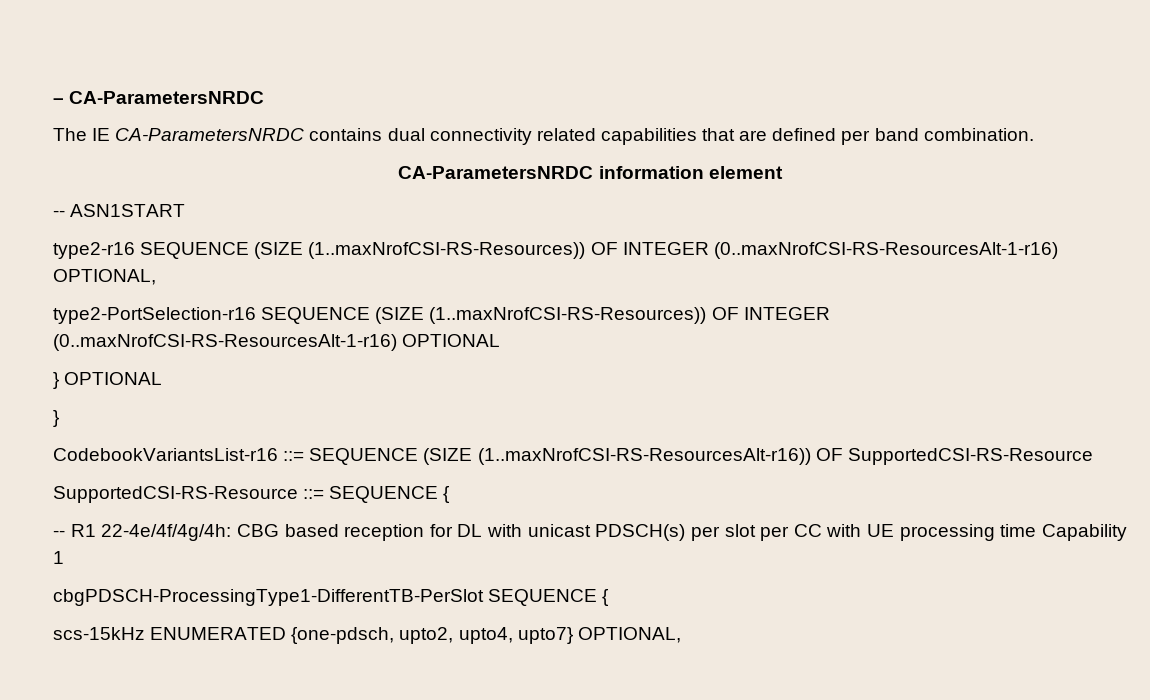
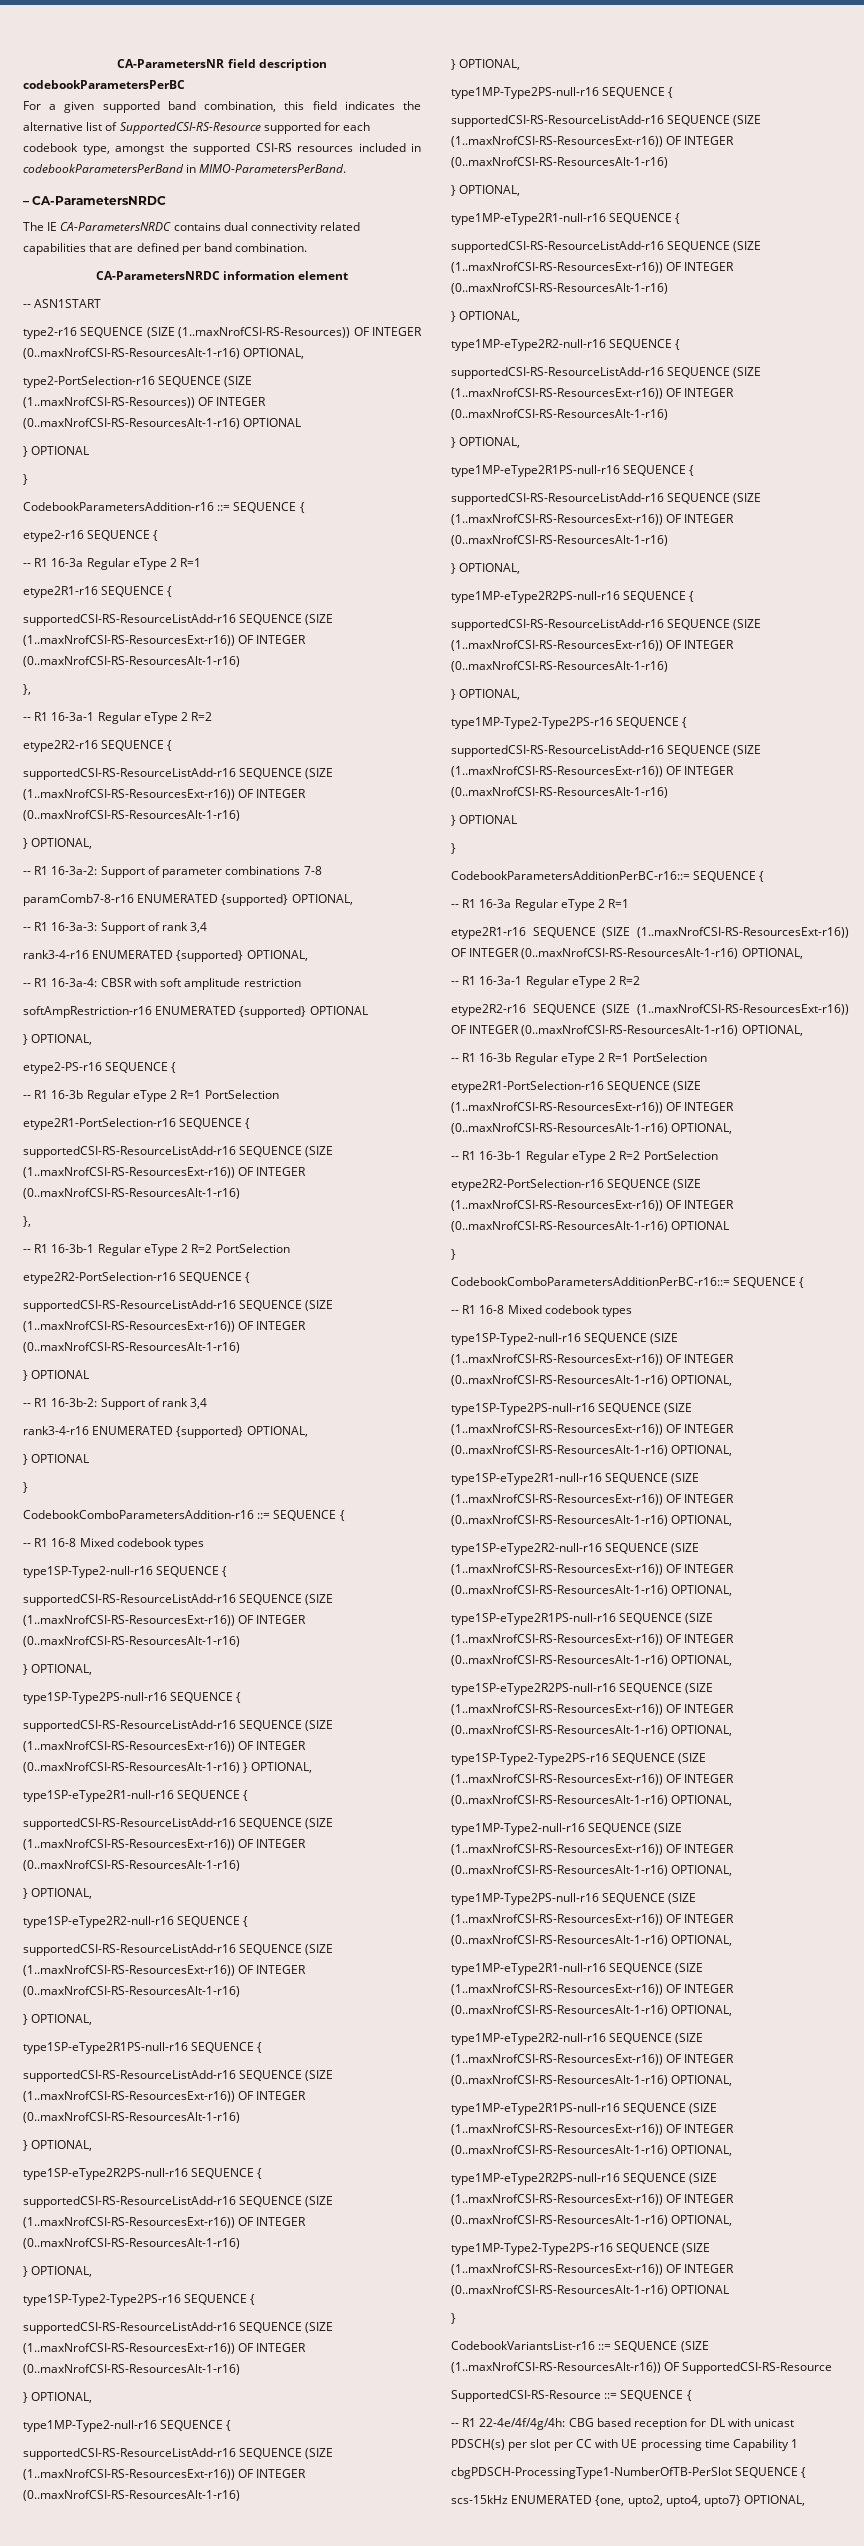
+ CA-ParametersNR field description
+ codebookParametersPerBC
+ For a given supported band combination, this field indicates the alternative list of SupportedCSI-RS-Resource supported for each codebook type, amongst the supported CSI-RS resources included in codebookParametersPerBand in MIMO-ParametersPerBand.
+ CodebookParametersAddition-r16 ::= SEQUENCE {
+ etype2-r16 SEQUENCE {
+ -- R1 16-3a Regular eType 2 R=1
+ etype2R1-r16 SEQUENCE {
+ supportedCSI-RS-ResourceListAdd-r16 SEQUENCE (SIZE (1..maxNrofCSI-RS-ResourcesExt-r16)) OF INTEGER (0..maxNrofCSI-RS-ResourcesAlt-1-r16)
+ },
+ -- R1 16-3a-1 Regular eType 2 R=2
+ etype2R2-r16 SEQUENCE {
+ supportedCSI-RS-ResourceListAdd-r16 SEQUENCE (SIZE (1..maxNrofCSI-RS-ResourcesExt-r16)) OF INTEGER (0..maxNrofCSI-RS-ResourcesAlt-1-r16)
+ } OPTIONAL,
+ -- R1 16-3a-2: Support of parameter combinations 7-8
+ paramComb7-8-r16 ENUMERATED {supported} OPTIONAL,
+ -- R1 16-3a-3: Support of rank 3,4
+ rank3-4-r16 ENUMERATED {supported} OPTIONAL,
+ -- R1 16-3a-4: CBSR with soft amplitude restriction
+ softAmpRestriction-r16 ENUMERATED {supported} OPTIONAL
+ } OPTIONAL,
+ etype2-PS-r16 SEQUENCE {
+ -- R1 16-3b Regular eType 2 R=1 PortSelection
+ etype2R1-PortSelection-r16 SEQUENCE {
+ supportedCSI-RS-ResourceListAdd-r16 SEQUENCE (SIZE (1..maxNrofCSI-RS-ResourcesExt-r16)) OF INTEGER (0..maxNrofCSI-RS-ResourcesAlt-1-r16)
+ },
+ -- R1 16-3b-1 Regular eType 2 R=2 PortSelection
+ etype2R2-PortSelection-r16 SEQUENCE {
+ supportedCSI-RS-ResourceListAdd-r16 SEQUENCE (SIZE (1..maxNrofCSI-RS-ResourcesExt-r16)) OF INTEGER (0..maxNrofCSI-RS-ResourcesAlt-1-r16)
+ } OPTIONAL
+ -- R1 16-3b-2: Support of rank 3,4
+ rank3-4-r16 ENUMERATED {supported} OPTIONAL,
+ } OPTIONAL
+ }
+ CodebookComboParametersAddition-r16 ::= SEQUENCE {
+ -- R1 16-8 Mixed codebook types
+ type1SP-Type2-null-r16 SEQUENCE {
+ supportedCSI-RS-ResourceListAdd-r16 SEQUENCE (SIZE (1..maxNrofCSI-RS-ResourcesExt-r16)) OF INTEGER (0..maxNrofCSI-RS-ResourcesAlt-1-r16)
+ } OPTIONAL,
+ type1SP-Type2PS-null-r16 SEQUENCE {
+ supportedCSI-RS-ResourceListAdd-r16 SEQUENCE (SIZE (1..maxNrofCSI-RS-ResourcesExt-r16)) OF INTEGER (0..maxNrofCSI-RS-ResourcesAlt-1-r16) } OPTIONAL,
+ type1SP-eType2R1-null-r16 SEQUENCE {
+ supportedCSI-RS-ResourceListAdd-r16 SEQUENCE (SIZE (1..maxNrofCSI-RS-ResourcesExt-r16)) OF INTEGER (0..maxNrofCSI-RS-ResourcesAlt-1-r16)
+ } OPTIONAL,
+ type1SP-eType2R2-null-r16 SEQUENCE {
+ supportedCSI-RS-ResourceListAdd-r16 SEQUENCE (SIZE (1..maxNrofCSI-RS-ResourcesExt-r16)) OF INTEGER (0..maxNrofCSI-RS-ResourcesAlt-1-r16)
+ } OPTIONAL,
+ type1SP-eType2R1PS-null-r16 SEQUENCE {
+ supportedCSI-RS-ResourceListAdd-r16 SEQUENCE (SIZE (1..maxNrofCSI-RS-ResourcesExt-r16)) OF INTEGER (0..maxNrofCSI-RS-ResourcesAlt-1-r16)
+ } OPTIONAL,
+ type1SP-eType2R2PS-null-r16 SEQUENCE {
+ supportedCSI-RS-ResourceListAdd-r16 SEQUENCE (SIZE (1..maxNrofCSI-RS-ResourcesExt-r16)) OF INTEGER (0..maxNrofCSI-RS-ResourcesAlt-1-r16)
+ } OPTIONAL,
+ type1SP-Type2-Type2PS-r16 SEQUENCE {
+ supportedCSI-RS-ResourceListAdd-r16 SEQUENCE (SIZE (1..maxNrofCSI-RS-ResourcesExt-r16)) OF INTEGER (0..maxNrofCSI-RS-ResourcesAlt-1-r16)
+ } OPTIONAL,
+ type1MP-Type2-null-r16 SEQUENCE {
+ supportedCSI-RS-ResourceListAdd-r16 SEQUENCE (SIZE (1..maxNrofCSI-RS-ResourcesExt-r16)) OF INTEGER (0..maxNrofCSI-RS-ResourcesAlt-1-r16)
+ } OPTIONAL,
+ type1MP-Type2PS-null-r16 SEQUENCE {
+ supportedCSI-RS-ResourceListAdd-r16 SEQUENCE (SIZE (1..maxNrofCSI-RS-ResourcesExt-r16)) OF INTEGER (0..maxNrofCSI-RS-ResourcesAlt-1-r16)
+ } OPTIONAL,
+ type1MP-eType2R1-null-r16 SEQUENCE {
+ supportedCSI-RS-ResourceListAdd-r16 SEQUENCE (SIZE (1..maxNrofCSI-RS-ResourcesExt-r16)) OF INTEGER (0..maxNrofCSI-RS-ResourcesAlt-1-r16)
+ } OPTIONAL,
+ type1MP-eType2R2-null-r16 SEQUENCE {
+ supportedCSI-RS-ResourceListAdd-r16 SEQUENCE (SIZE (1..maxNrofCSI-RS-ResourcesExt-r16)) OF INTEGER (0..maxNrofCSI-RS-ResourcesAlt-1-r16)
+ } OPTIONAL,
+ type1MP-eType2R1PS-null-r16 SEQUENCE {
+ supportedCSI-RS-ResourceListAdd-r16 SEQUENCE (SIZE (1..maxNrofCSI-RS-ResourcesExt-r16)) OF INTEGER (0..maxNrofCSI-RS-ResourcesAlt-1-r16)
+ } OPTIONAL,
+ type1MP-eType2R2PS-null-r16 SEQUENCE {
+ supportedCSI-RS-ResourceListAdd-r16 SEQUENCE (SIZE (1..maxNrofCSI-RS-ResourcesExt-r16)) OF INTEGER (0..maxNrofCSI-RS-ResourcesAlt-1-r16)
+ } OPTIONAL,
+ type1MP-Type2-Type2PS-r16 SEQUENCE {
+ supportedCSI-RS-ResourceListAdd-r16 SEQUENCE (SIZE (1..maxNrofCSI-RS-ResourcesExt-r16)) OF INTEGER (0..maxNrofCSI-RS-ResourcesAlt-1-r16)
+ } OPTIONAL
+ }
+ CodebookParametersAdditionPerBC-r16::= SEQUENCE {
+ -- R1 16-3a Regular eType 2 R=1
+ etype2R1-r16 SEQUENCE (SIZE (1..maxNrofCSI-RS-ResourcesExt-r16)) OF INTEGER (0..maxNrofCSI-RS-ResourcesAlt-1-r16) OPTIONAL,
+ -- R1 16-3a-1 Regular eType 2 R=2
+ etype2R2-r16 SEQUENCE (SIZE (1..maxNrofCSI-RS-ResourcesExt-r16)) OF INTEGER (0..maxNrofCSI-RS-ResourcesAlt-1-r16) OPTIONAL,
+ -- R1 16-3b Regular eType 2 R=1 PortSelection
+ etype2R1-PortSelection-r16 SEQUENCE (SIZE (1..maxNrofCSI-RS-ResourcesExt-r16)) OF INTEGER (0..maxNrofCSI-RS-ResourcesAlt-1-r16) OPTIONAL,
+ -- R1 16-3b-1 Regular eType 2 R=2 PortSelection
+ etype2R2-PortSelection-r16 SEQUENCE (SIZE (1..maxNrofCSI-RS-ResourcesExt-r16)) OF INTEGER (0..maxNrofCSI-RS-ResourcesAlt-1-r16) OPTIONAL
+ }
+ CodebookComboParametersAdditionPerBC-r16::= SEQUENCE {
+ -- R1 16-8 Mixed codebook types
+ type1SP-Type2-null-r16 SEQUENCE (SIZE (1..maxNrofCSI-RS-ResourcesExt-r16)) OF INTEGER (0..maxNrofCSI-RS-ResourcesAlt-1-r16) OPTIONAL,
+ type1SP-Type2PS-null-r16 SEQUENCE (SIZE (1..maxNrofCSI-RS-ResourcesExt-r16)) OF INTEGER (0..maxNrofCSI-RS-ResourcesAlt-1-r16) OPTIONAL,
+ type1SP-eType2R1-null-r16 SEQUENCE (SIZE (1..maxNrofCSI-RS-ResourcesExt-r16)) OF INTEGER (0..maxNrofCSI-RS-ResourcesAlt-1-r16) OPTIONAL,
+ type1SP-eType2R2-null-r16 SEQUENCE (SIZE (1..maxNrofCSI-RS-ResourcesExt-r16)) OF INTEGER (0..maxNrofCSI-RS-ResourcesAlt-1-r16) OPTIONAL,
+ type1SP-eType2R1PS-null-r16 SEQUENCE (SIZE (1..maxNrofCSI-RS-ResourcesExt-r16)) OF INTEGER (0..maxNrofCSI-RS-ResourcesAlt-1-r16) OPTIONAL,
+ type1SP-eType2R2PS-null-r16 SEQUENCE (SIZE (1..maxNrofCSI-RS-ResourcesExt-r16)) OF INTEGER (0..maxNrofCSI-RS-ResourcesAlt-1-r16) OPTIONAL,
+ type1SP-Type2-Type2PS-r16 SEQUENCE (SIZE (1..maxNrofCSI-RS-ResourcesExt-r16)) OF INTEGER (0..maxNrofCSI-RS-ResourcesAlt-1-r16) OPTIONAL,
+ type1MP-Type2-null-r16 SEQUENCE (SIZE (1..maxNrofCSI-RS-ResourcesExt-r16)) OF INTEGER (0..maxNrofCSI-RS-ResourcesAlt-1-r16) OPTIONAL,
+ type1MP-Type2PS-null-r16 SEQUENCE (SIZE (1..maxNrofCSI-RS-ResourcesExt-r16)) OF INTEGER (0..maxNrofCSI-RS-ResourcesAlt-1-r16) OPTIONAL,
+ type1MP-eType2R1-null-r16 SEQUENCE (SIZE (1..maxNrofCSI-RS-ResourcesExt-r16)) OF INTEGER (0..maxNrofCSI-RS-ResourcesAlt-1-r16) OPTIONAL,
+ type1MP-eType2R2-null-r16 SEQUENCE (SIZE (1..maxNrofCSI-RS-ResourcesExt-r16)) OF INTEGER (0..maxNrofCSI-RS-ResourcesAlt-1-r16) OPTIONAL,
+ type1MP-eType2R1PS-null-r16 SEQUENCE (SIZE (1..maxNrofCSI-RS-ResourcesExt-r16)) OF INTEGER (0..maxNrofCSI-RS-ResourcesAlt-1-r16) OPTIONAL,
+ type1MP-eType2R2PS-null-r16 SEQUENCE (SIZE (1..maxNrofCSI-RS-ResourcesExt-r16)) OF INTEGER (0..maxNrofCSI-RS-ResourcesAlt-1-r16) OPTIONAL,
+ type1MP-Type2-Type2PS-r16 SEQUENCE (SIZE (1..maxNrofCSI-RS-ResourcesExt-r16)) OF INTEGER (0..maxNrofCSI-RS-ResourcesAlt-1-r16) OPTIONAL
+ }
- cbgPDSCH-ProcessingType1-DifferentTB-PerSlot SEQUENCE {
+ cbgPDSCH-ProcessingType1-NumberOfTB-PerSlot SEQUENCE {
- scs-15kHz ENUMERATED {one-pdsch, upto2, upto4, upto7} OPTIONAL,
+ scs-15kHz ENUMERATED {one, upto2, upto4, upto7} OPTIONAL,

